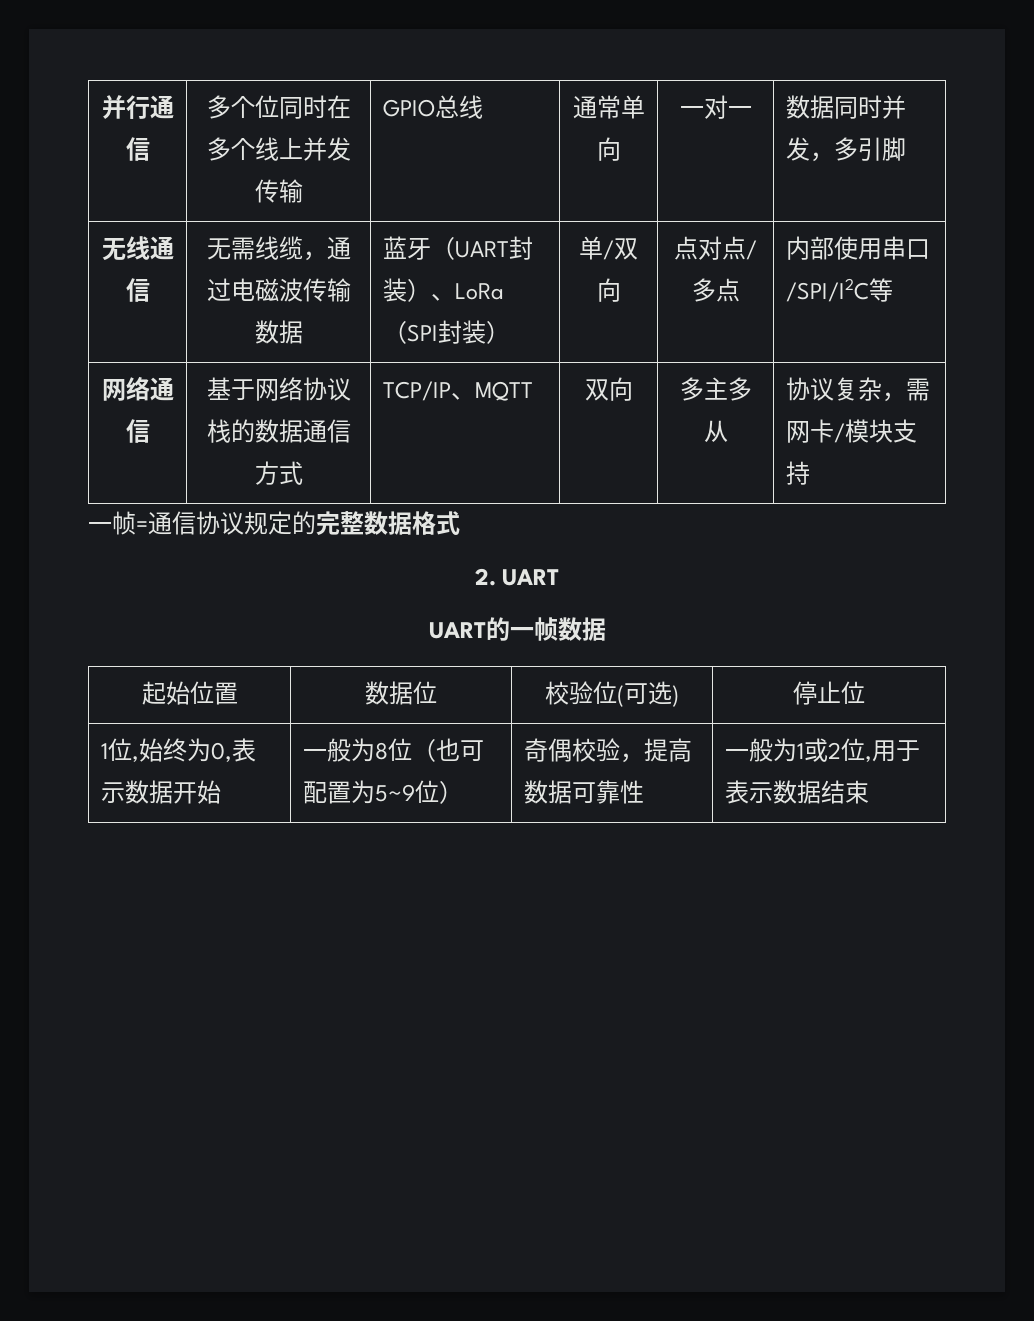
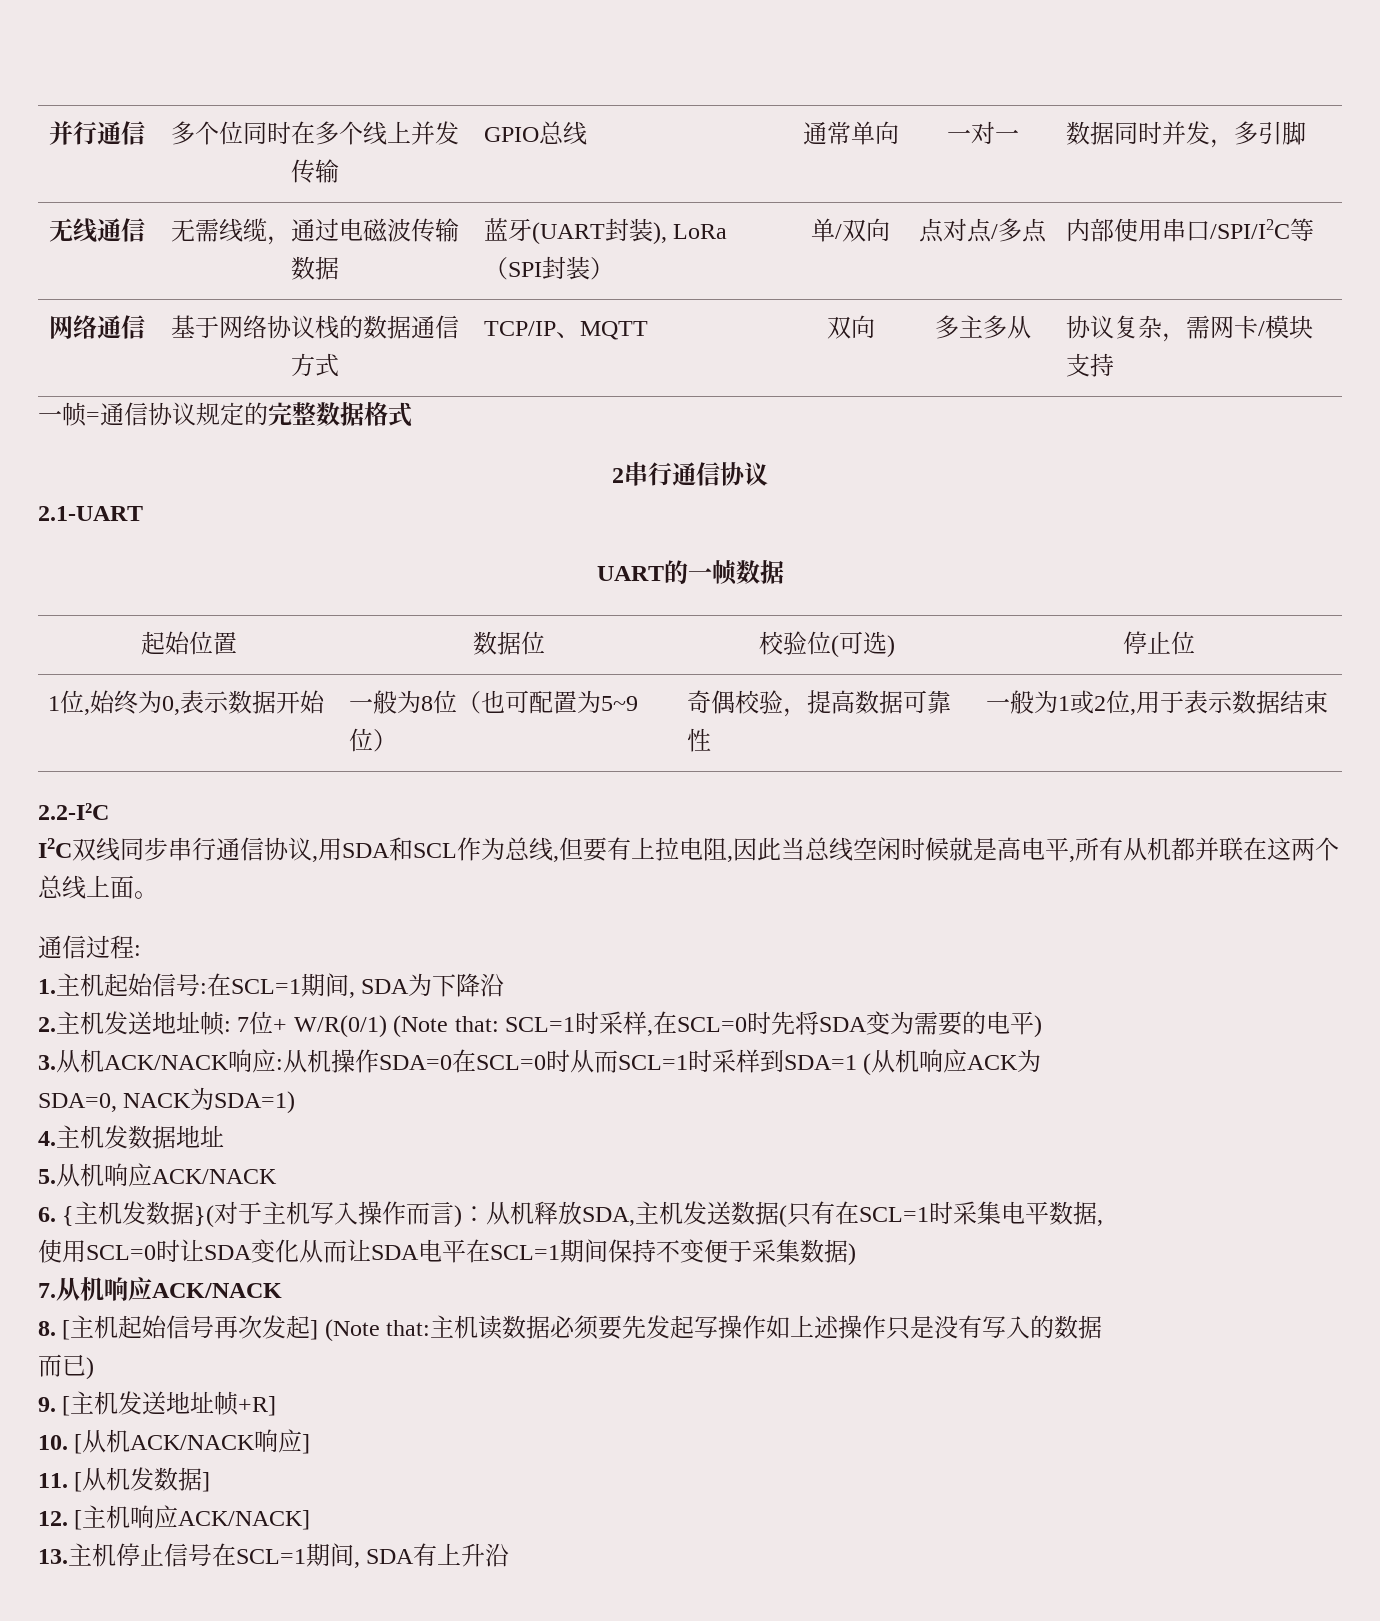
- 无线通信 | 无需线缆，通过电磁波传输数据 | 蓝牙（UART封装）、LoRa（SPI封装） | 单/双向 | 点对点/多点 | 内部使用串口/SPI/I2C等
+ 无线通信 | 无需线缆，通过电磁波传输数据 | 蓝牙(UART封装), LoRa（SPI封装） | 单/双向 | 点对点/多点 | 内部使用串口/SPI/I2C等
- 2. UART
+ 2串行通信协议
+ 2.1-UART
+ 2.2-I²C
+ I2C双线同步串行通信协议,用SDA和SCL作为总线,但要有上拉电阻,因此当总线空闲时候就是高电平,所有从机都并联在这两个总线上面。
+ 通信过程:
+ 1.主机起始信号:在SCL=1期间, SDA为下降沿
+ 2.主机发送地址帧: 7位+ W/R(0/1) (Note that: SCL=1时采样,在SCL=0时先将SDA变为需要的电平)
+ 3.从机ACK/NACK响应:从机操作SDA=0在SCL=0时从而SCL=1时采样到SDA=1 (从机响应ACK为
+ SDA=0, NACK为SDA=1)
+ 4.主机发数据地址
+ 5.从机响应ACK/NACK
+ 6. {主机发数据}(对于主机写入操作而言)：从机释放SDA,主机发送数据(只有在SCL=1时采集电平数据,
+ 使用SCL=0时让SDA变化从而让SDA电平在SCL=1期间保持不变便于采集数据)
+ 7.从机响应ACK/NACK
+ 8. [主机起始信号再次发起] (Note that:主机读数据必须要先发起写操作如上述操作只是没有写入的数据
+ 而已)
+ 9. [主机发送地址帧+R]
+ 10. [从机ACK/NACK响应]
+ 11. [从机发数据]
+ 12. [主机响应ACK/NACK]
+ 13.主机停止信号在SCL=1期间, SDA有上升沿

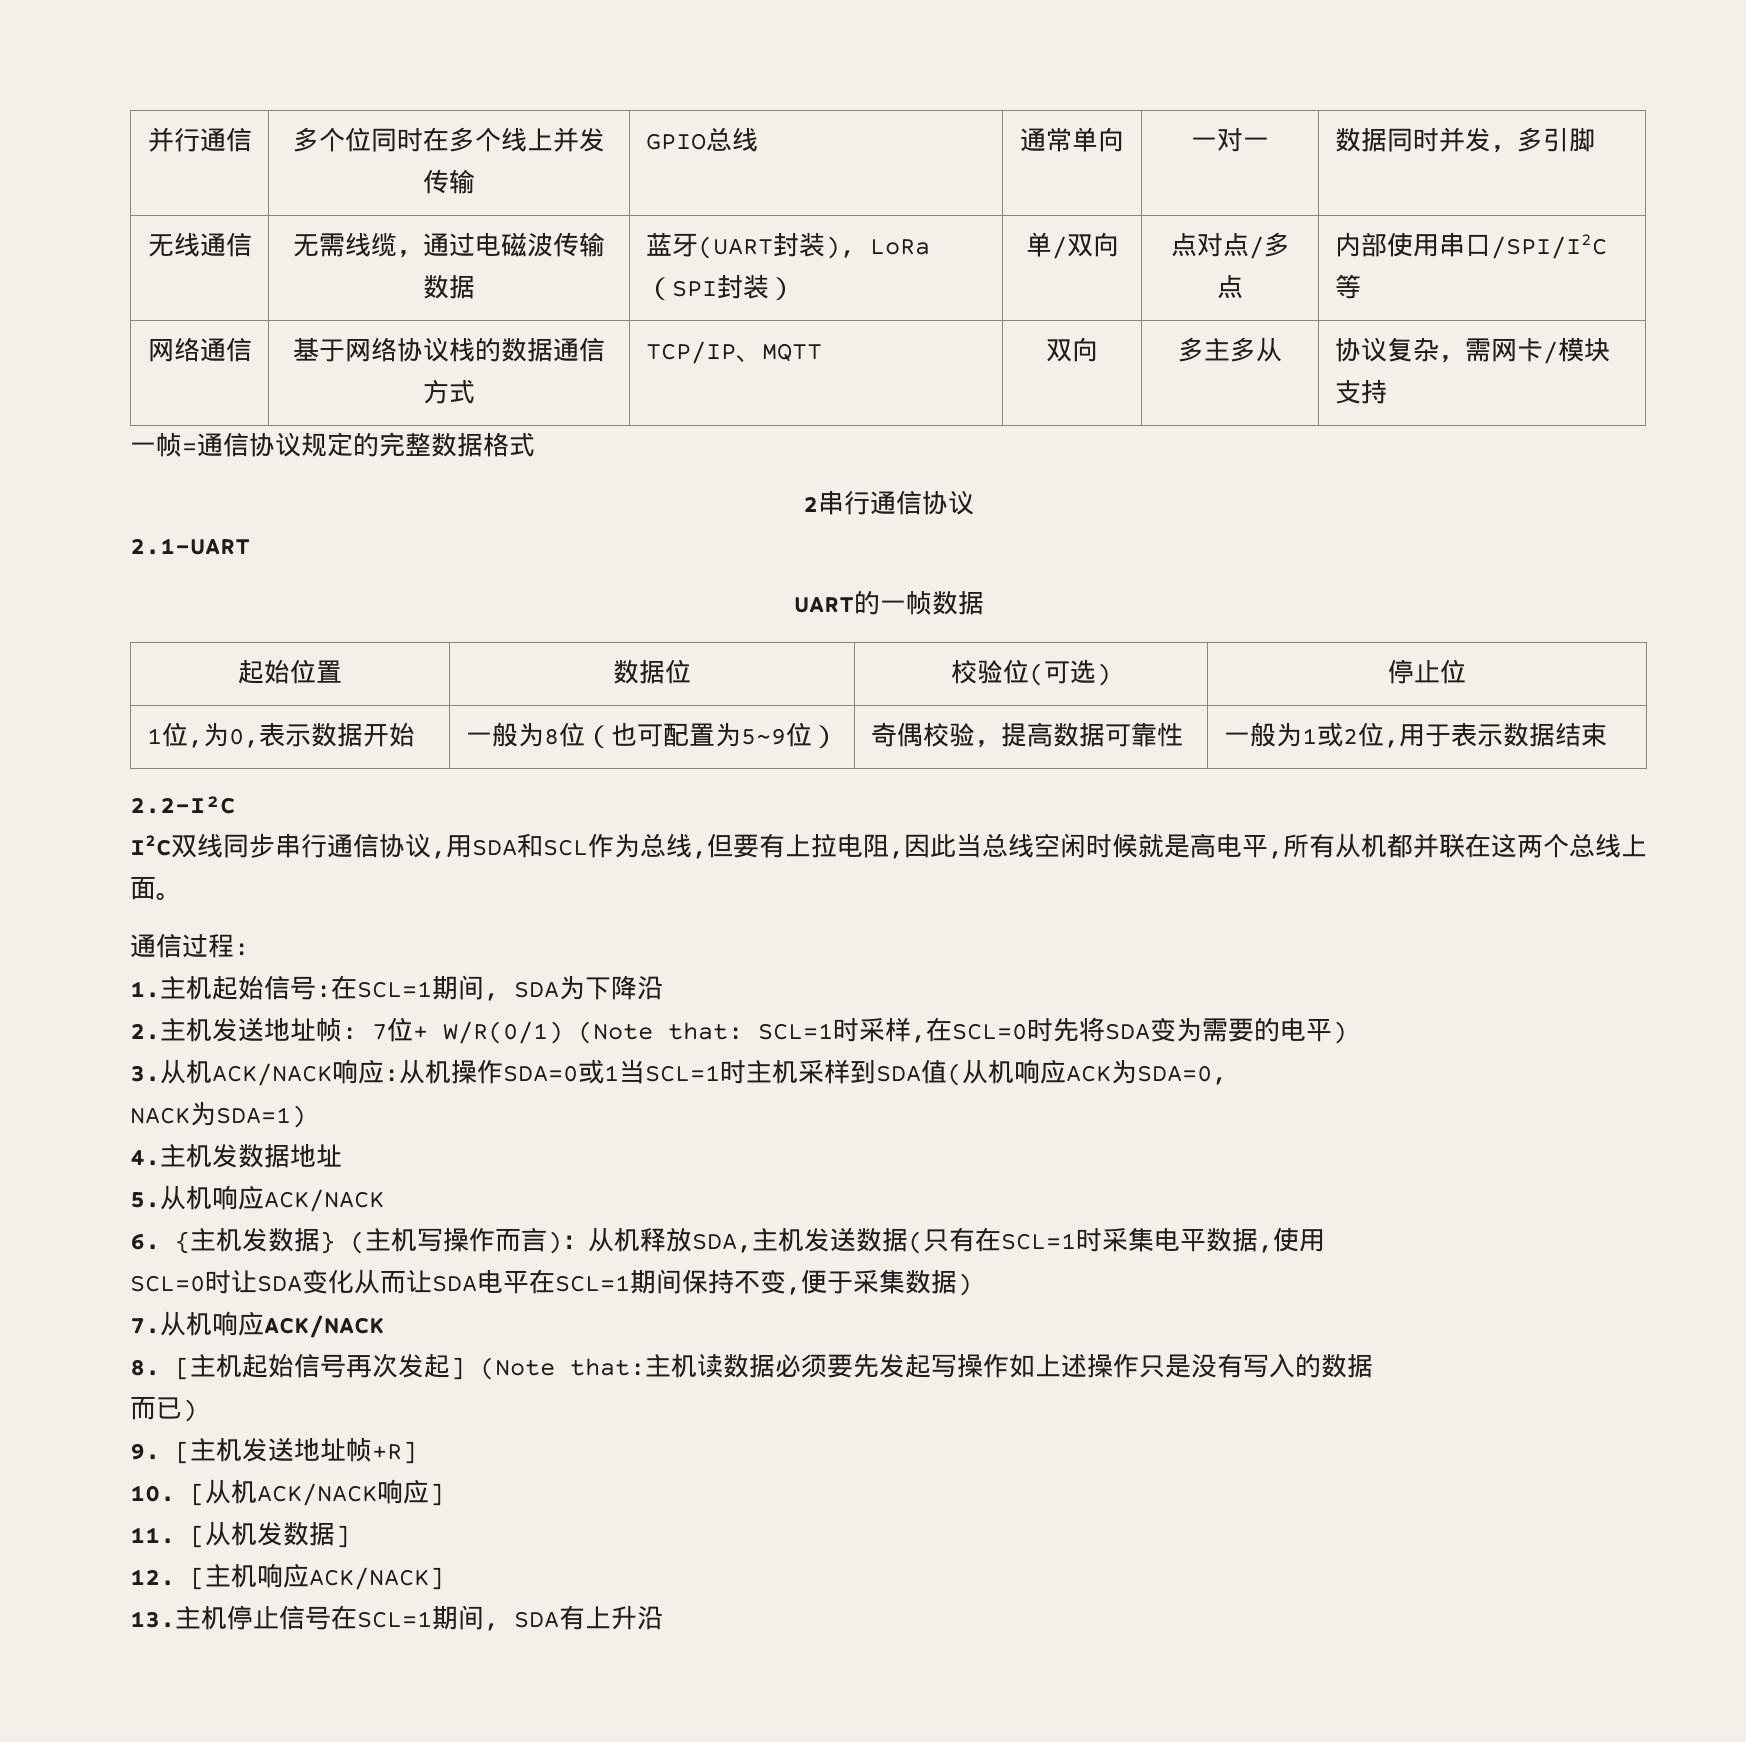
- 1位,始终为0,表示数据开始 | 一般为8位（也可配置为5~9位） | 奇偶校验，提高数据可靠性 | 一般为1或2位,用于表示数据结束
+ 1位,为0,表示数据开始 | 一般为8位（也可配置为5~9位） | 奇偶校验，提高数据可靠性 | 一般为1或2位,用于表示数据结束
- 3.从机ACK/NACK响应:从机操作SDA=0在SCL=0时从而SCL=1时采样到SDA=1 (从机响应ACK为
- SDA=0, NACK为SDA=1)
+ 3.从机ACK/NACK响应:从机操作SDA=0或1当SCL=1时主机采样到SDA值(从机响应ACK为SDA=0,
+ NACK为SDA=1)
- 6. {主机发数据}(对于主机写入操作而言)：从机释放SDA,主机发送数据(只有在SCL=1时采集电平数据,
- 使用SCL=0时让SDA变化从而让SDA电平在SCL=1期间保持不变便于采集数据)
+ 6. {主机发数据} (主机写操作而言)：从机释放SDA,主机发送数据(只有在SCL=1时采集电平数据,使用
+ SCL=0时让SDA变化从而让SDA电平在SCL=1期间保持不变,便于采集数据)

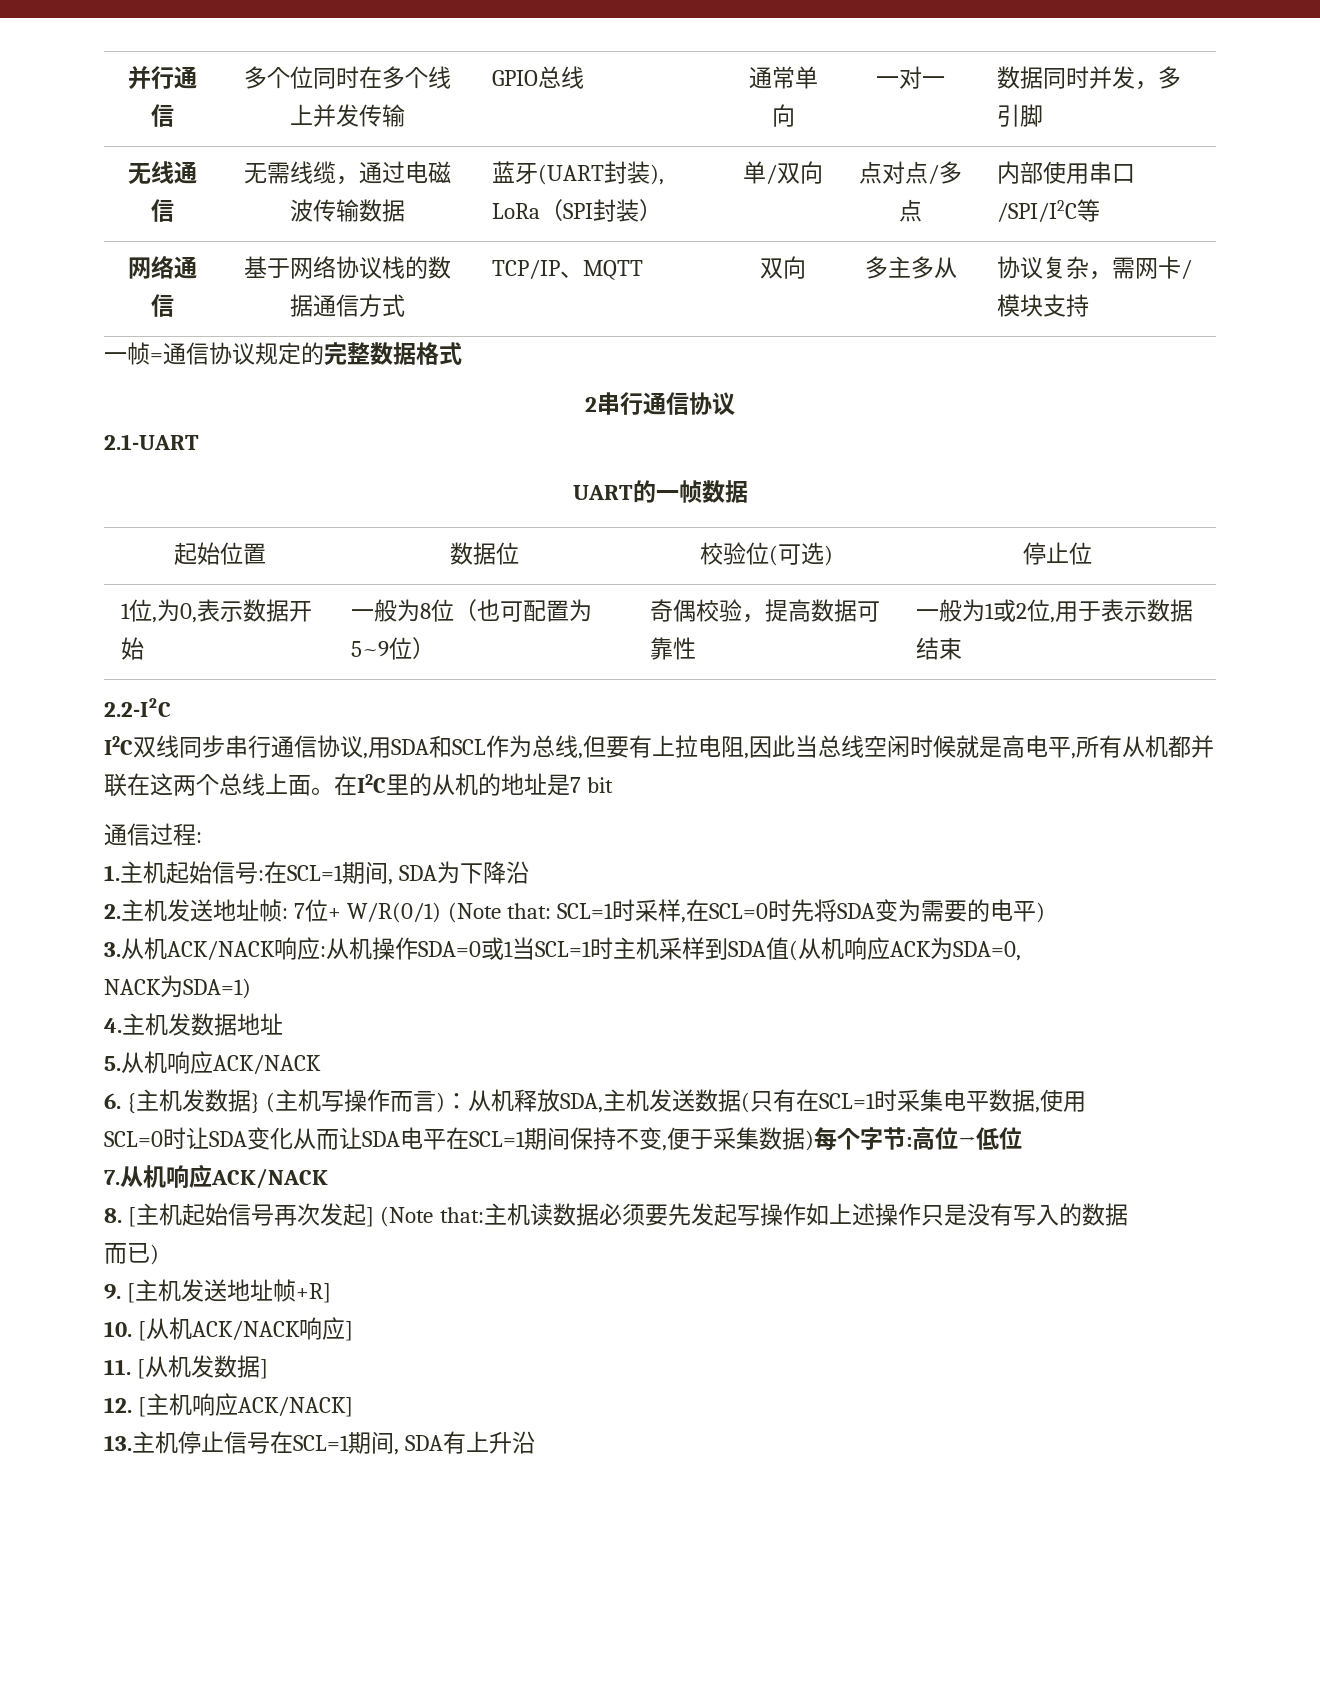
+ 在I2C里的从机的地址是7 bit
- SCL=0时让SDA变化从而让SDA电平在SCL=1期间保持不变,便于采集数据)
+ SCL=0时让SDA变化从而让SDA电平在SCL=1期间保持不变,便于采集数据)每个字节:高位→低位

